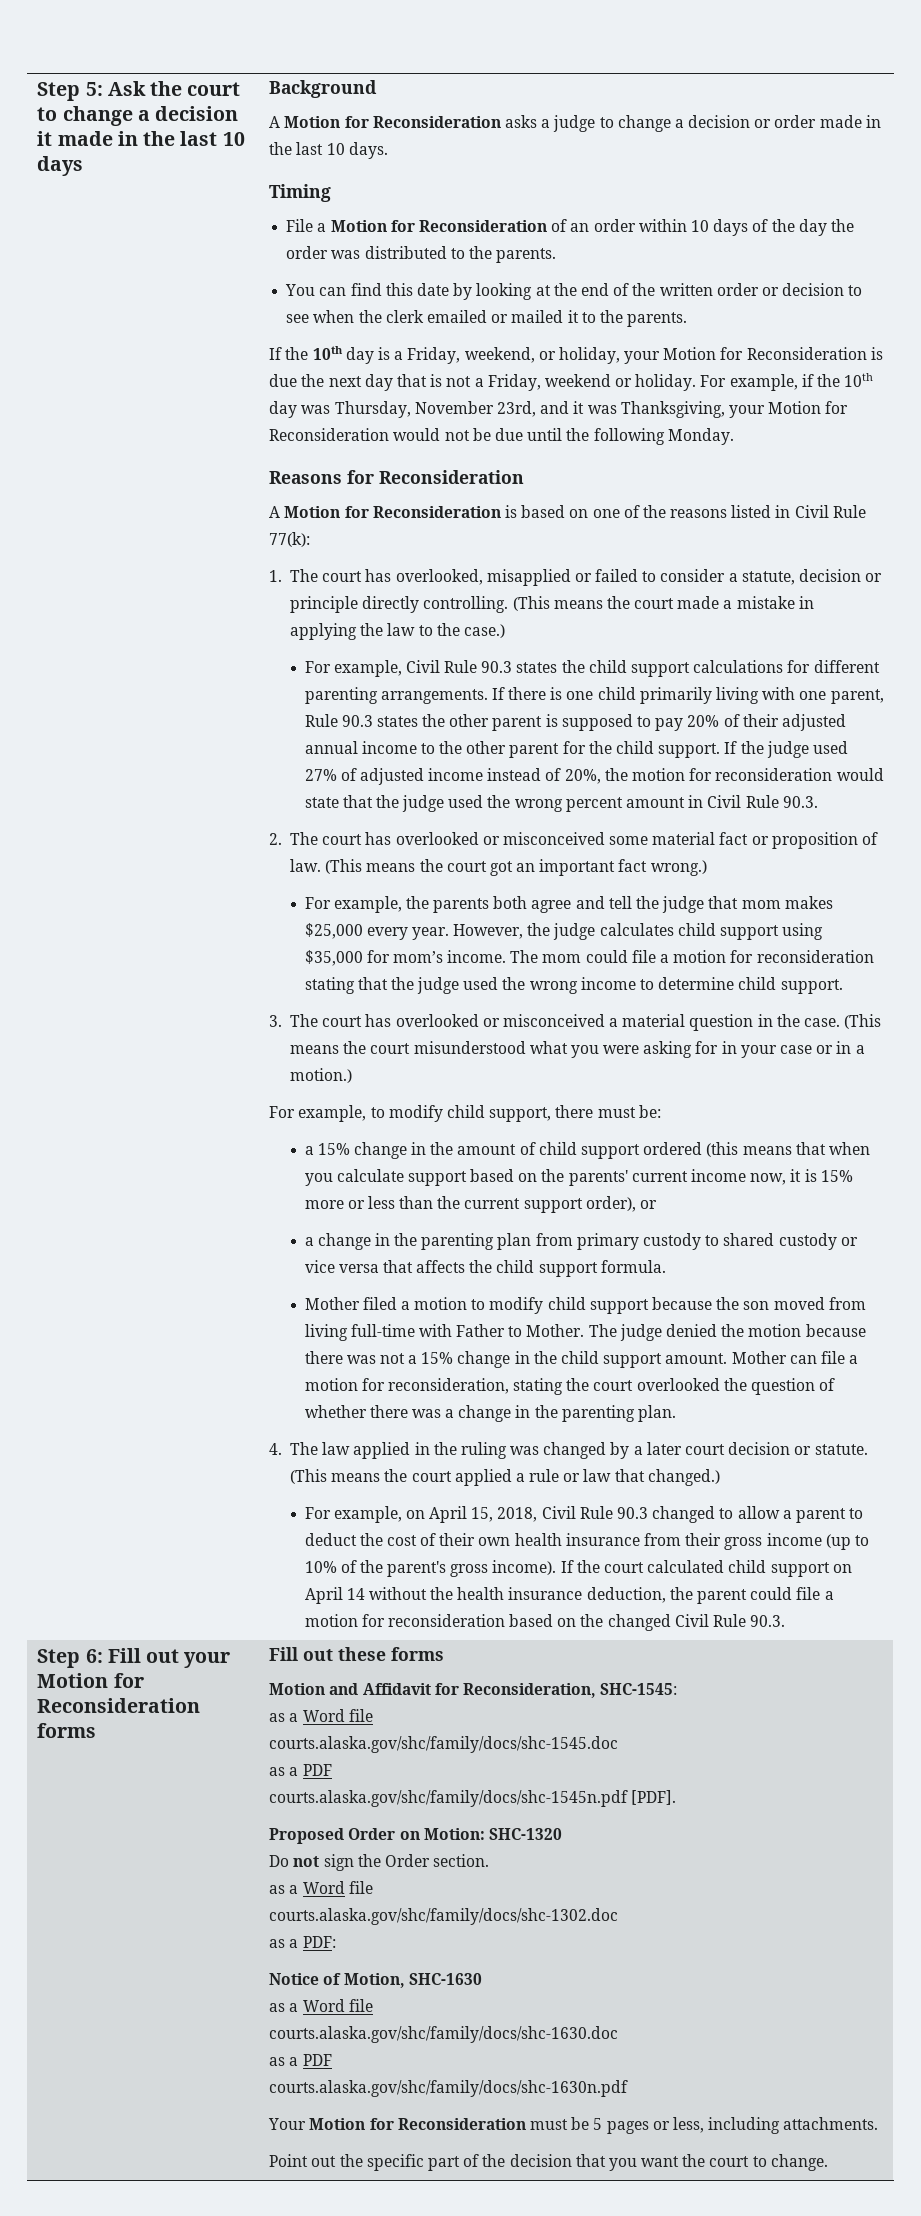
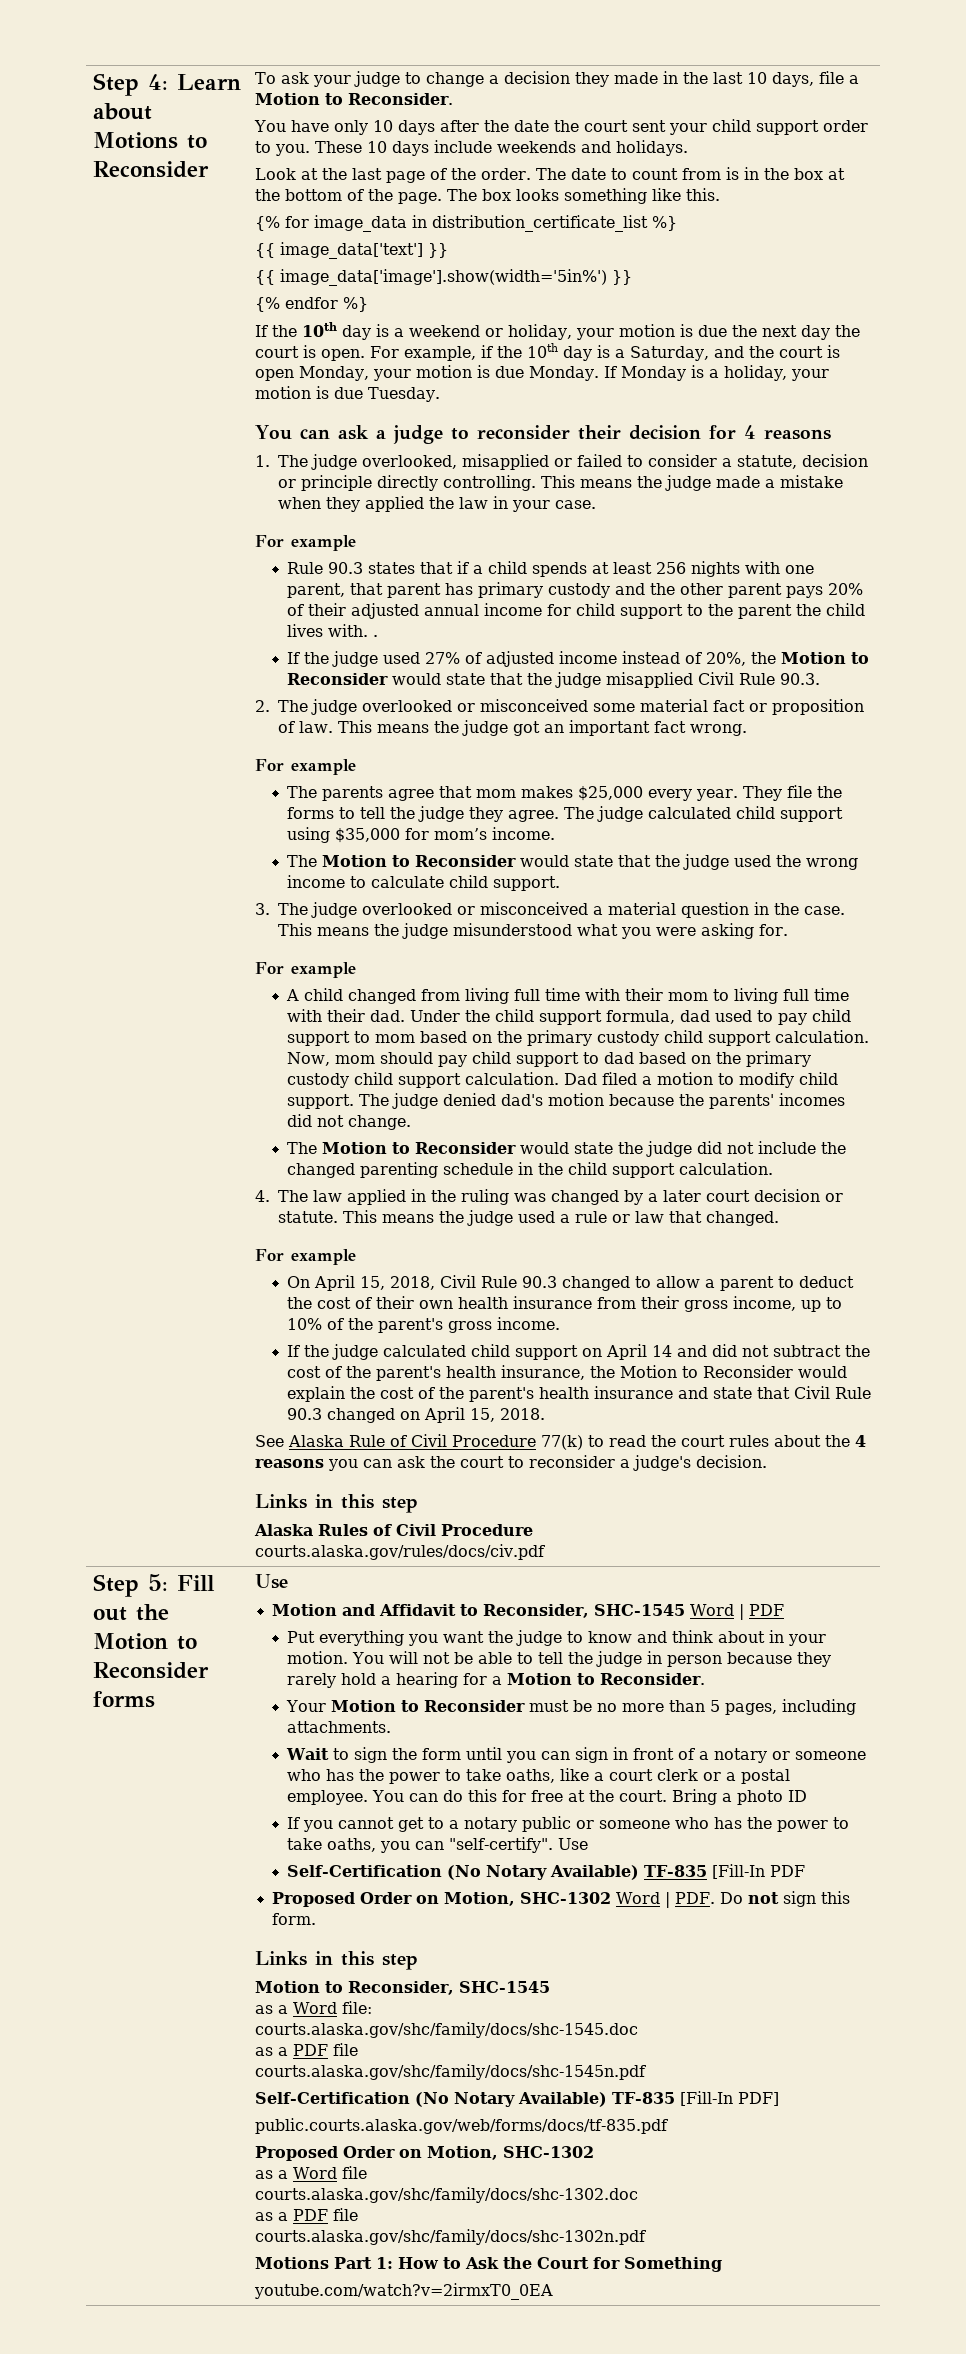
- Step 5: Ask the court to change a decision it made in the last 10 days | Background
- A Motion for Reconsideration asks a judge to change a decision or order made in the last 10 days.
- Timing
- File a Motion for Reconsideration of an order within 10 days of the day the order was distributed to the parents.
- You can find this date by looking at the end of the written order or decision to see when the clerk emailed or mailed it to the parents.
+ Step 4: Learn about Motions to Reconsider | To ask your judge to change a decision they made in the last 10 days, file a Motion to Reconsider.
+ You have only 10 days after the date the court sent your child support order to you. These 10 days include weekends and holidays.
+ Look at the last page of the order. The date to count from is in the box at the bottom of the page. The box looks something like this.
+ {% for image_data in distribution_certificate_list %}
+ {{ image_data['text'] }}
+ {{ image_data['image'].show(width='5in%') }}
+ {% endfor %}
- If the 10th day is a Friday, weekend, or holiday, your Motion for Reconsideration is due the next day that is not a Friday, weekend or holiday.
+ If the 10th day is a weekend or holiday, your motion is due the next day the court is open.
- For example, if the 10th day was Thursday, November 23rd, and it was Thanksgiving, your Motion for Reconsideration would not be due until the following Monday.
- Reasons for Reconsideration
- A Motion for Reconsideration is based on one of the reasons listed in Civil Rule 77(k):
+ For example, if the 10th day is a Saturday, and the court is open Monday, your motion is due Monday. If Monday is a holiday, your motion is due Tuesday.
+ You can ask a judge to reconsider their decision for 4 reasons
- 1. The court has overlooked, misapplied or failed to consider a statute, decision or principle directly controlling.
+ 1. The judge overlooked, misapplied or failed to consider a statute, decision or principle directly controlling.
- (This means the court made a mistake in applying the law to the case.)
- For example, Civil Rule 90.3 states the child support calculations for different parenting arrangements. If there is one child primarily living with one parent, Rule 90.3 states the other parent is supposed to pay 20% of their adjusted annual income to the other parent for the child support. If the judge used 27% of adjusted income instead of 20%, the motion for reconsideration would state that the judge used the wrong percent amount in Civil Rule 90.3.
+ This means the judge made a mistake when they applied the law in your case.
+ For example
+ Rule 90.3 states that if a child spends at least 256 nights with one parent, that parent has primary custody and the other parent pays 20% of their adjusted annual income for child support to the parent the child lives with. .
+ If the judge used 27% of adjusted income instead of 20%, the Motion to Reconsider would state that the judge misapplied Civil Rule 90.3.
- 2. The court has overlooked or misconceived some material fact or proposition of law.
+ 2. The judge overlooked or misconceived some material fact or proposition of law.
- (This means the court got an important fact wrong.)
- For example, the parents both agree and tell the judge that mom makes $25,000 every year.
+ This means the judge got an important fact wrong.
+ For example
+ The parents agree that mom makes $25,000 every year.
- However, the judge calculates child support using $35,000 for mom’s income. The mom could file a motion for reconsideration stating that the judge used the wrong income to determine child support.
+ They file the forms to tell the judge they agree. The judge calculated child support using $35,000 for mom’s income.
+ The Motion to Reconsider would state that the judge used the wrong income to calculate child support.
- 3. The court has overlooked or misconceived a material question in the case.
+ 3. The judge overlooked or misconceived a material question in the case.
- (This means the court misunderstood what you were asking for in your case or in a motion.)
- For example, to modify child support, there must be:
- a 15% change in the amount of child support ordered (this means that when you calculate support based on the parents' current income now, it is 15% more or less than the current support order), or
- a change in the parenting plan from primary custody to shared custody or vice versa that affects the child support formula.
- Mother filed a motion to modify child support because the son moved from living full-time with Father to Mother.
+ This means the judge misunderstood what you were asking for.
+ For example
+ A child changed from living full time with their mom to living full time with their dad. Under the child support formula, dad used to pay child support to mom based on the primary custody child support calculation. Now, mom should pay child support to dad based on the primary custody child support calculation. Dad filed a motion to modify child support.
- The judge denied the motion because there was not a 15% change in the child support amount. Mother can file a motion for reconsideration, stating the court overlooked the question of whether there was a change in the parenting plan.
+ The judge denied dad's motion because the parents' incomes did not change.
+ The Motion to Reconsider would state the judge did not include the changed parenting schedule in the child support calculation.
- (This means the court applied a rule or law that changed.)
- For example, on April 15, 2018, Civil Rule 90.3 changed to allow a parent to deduct the cost of their own health insurance from their gross income (up to 10% of the parent's gross income). If the court calculated child support on April 14 without the health insurance deduction, the parent could file a motion for reconsideration based on the changed Civil Rule 90.3.
- Step 6: Fill out your Motion for Reconsideration forms | Fill out these forms
- Motion and Affidavit for Reconsideration, SHC-1545:
- as a Word file
+ This means the judge used a rule or law that changed.
+ For example
+ On April 15, 2018, Civil Rule 90.3 changed to allow a parent to deduct the cost of their own health insurance from their gross income, up to 10% of the parent's gross income.
+ If the judge calculated child support on April 14 and did not subtract the cost of the parent's health insurance, the Motion to Reconsider would explain the cost of the parent's health insurance and state that Civil Rule 90.3 changed on April 15, 2018.
+ See Alaska Rule of Civil Procedure 77(k) to read the court rules about the 4 reasons you can ask the court to reconsider a judge's decision.
+ Links in this step
+ Alaska Rules of Civil Procedure
+ courts.alaska.gov/rules/docs/civ.pdf
+ Step 5: Fill out the Motion to Reconsider forms | Use
+ Motion and Affidavit to Reconsider, SHC-1545 Word | PDF
+ Put everything you want the judge to know and think about in your motion. You will not be able to tell the judge in person because they rarely hold a hearing for a Motion to Reconsider.
+ Your Motion to Reconsider must be no more than 5 pages, including attachments.
+ Wait to sign the form until you can sign in front of a notary or someone who has the power to take oaths, like a court clerk or a postal employee. You can do this for free at the court. Bring a photo ID
+ If you cannot get to a notary public or someone who has the power to take oaths, you can "self-certify". Use
+ Self-Certification (No Notary Available) TF-835 [Fill-In PDF
+ Proposed Order on Motion, SHC-1302 Word | PDF. Do not sign this form.
+ Links in this step
+ Motion to Reconsider, SHC-1545
+ as a Word file:
  courts.alaska.gov/shc/family/docs/shc-1545.doc
- as a PDF
+ as a PDF file
- courts.alaska.gov/shc/family/docs/shc-1545n.pdf [PDF].
- Proposed Order on Motion: SHC-1320
- Do not sign the Order section.
+ courts.alaska.gov/shc/family/docs/shc-1545n.pdf
+ Self-Certification (No Notary Available) TF-835 [Fill-In PDF]
+ public.courts.alaska.gov/web/forms/docs/tf-835.pdf
+ Proposed Order on Motion, SHC-1302
  courts.alaska.gov/shc/family/docs/shc-1302.doc
- as a PDF:
- Notice of Motion, SHC-1630
- as a Word file
- courts.alaska.gov/shc/family/docs/shc-1630.doc
- as a PDF
- courts.alaska.gov/shc/family/docs/shc-1630n.pdf
- Your Motion for Reconsideration must be 5 pages or less, including attachments.
- Point out the specific part of the decision that you want the court to change.
+ as a PDF file
+ courts.alaska.gov/shc/family/docs/shc-1302n.pdf
+ Motions Part 1: How to Ask the Court for Something
+ youtube.com/watch?v=2irmxT0_0EA

